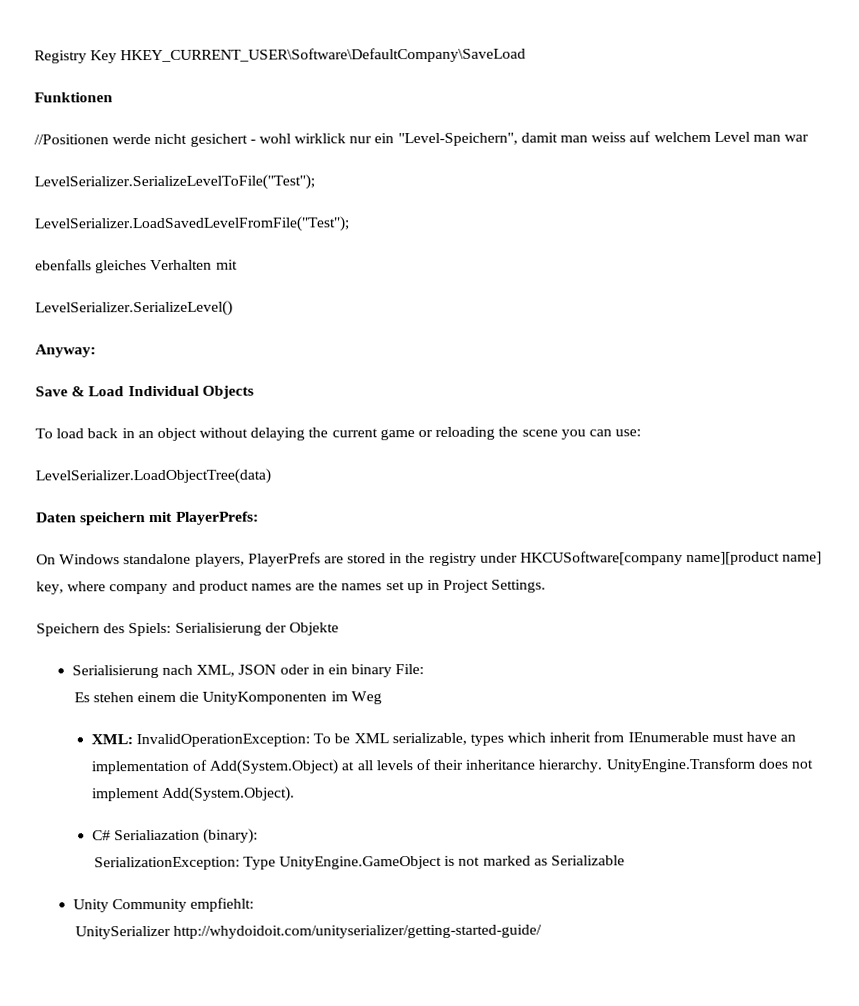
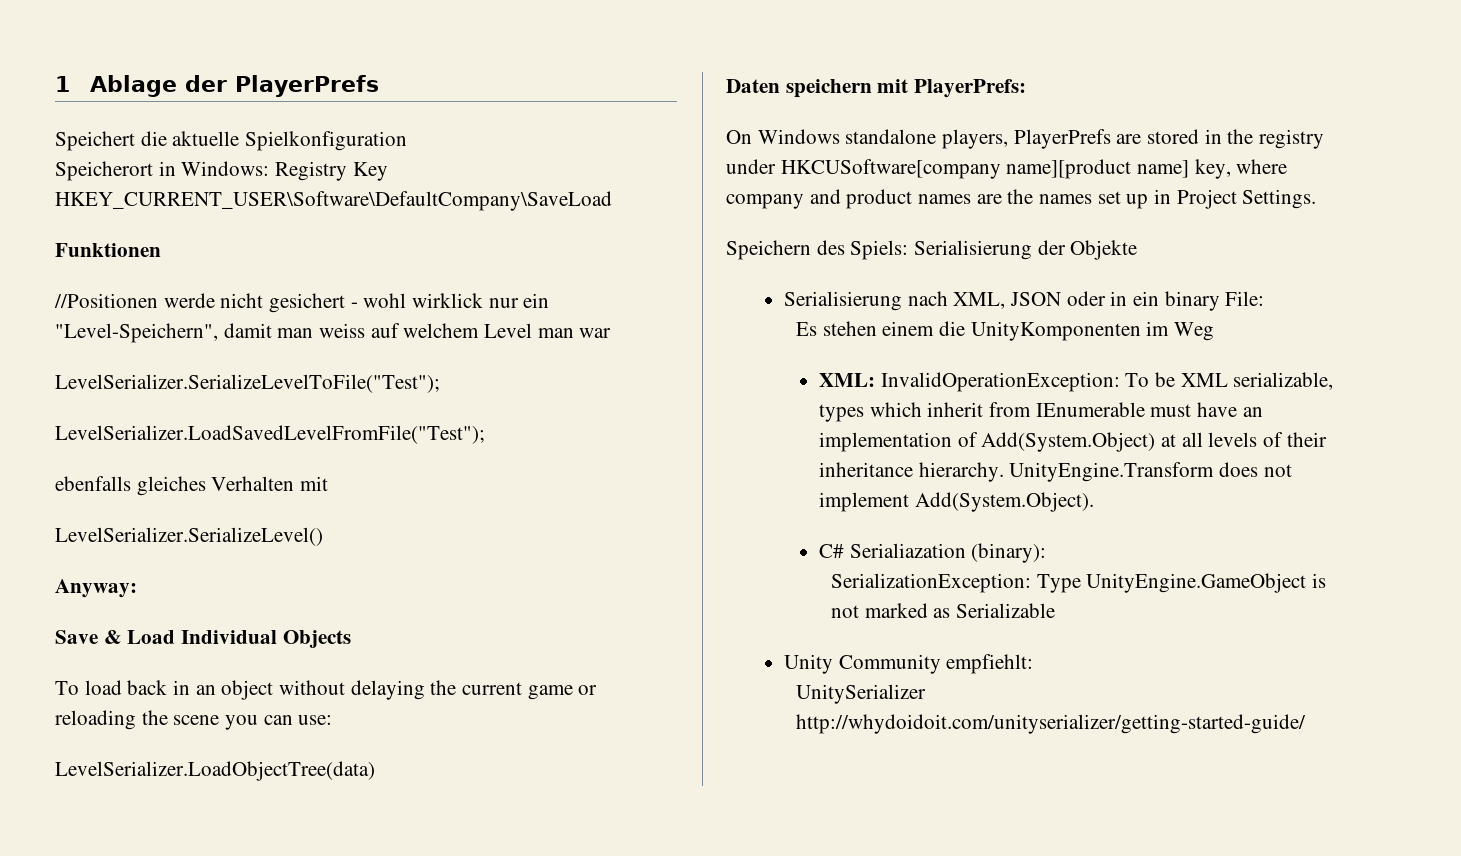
- Registry Key HKEY_CURRENT_USER\Software\DefaultCompany\SaveLoad
+ 1 Ablage der PlayerPrefs
+ Speichert die aktuelle Spielkonfiguration
+ Speicherort in Windows: Registry Key HKEY_CURRENT_USER\Software\DefaultCompany\SaveLoad

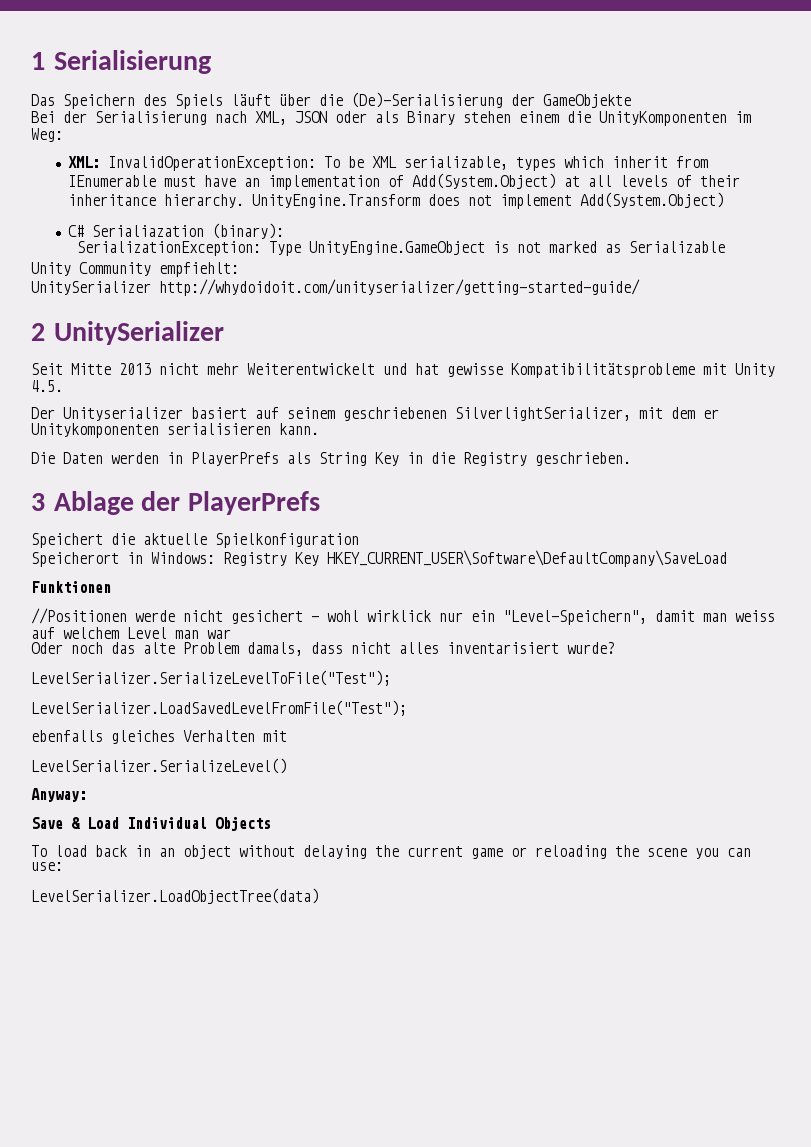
- 1 Ablage der PlayerPrefs
+ 1 Serialisierung
+ Das Speichern des Spiels läuft über die (De)-Serialisierung der GameObjekte
+ Bei der Serialisierung nach XML, JSON oder als Binary stehen einem die UnityKomponenten im Weg:
+ XML: InvalidOperationException: To be XML serializable, types which inherit from IEnumerable must have an implementation of Add(System.Object) at all levels of their inheritance hierarchy. UnityEngine.Transform does not implement Add(System.Object)
+ C# Serialiazation (binary):
+ SerializationException: Type UnityEngine.GameObject is not marked as Serializable
+ Unity Community empfiehlt:
+ UnitySerializer http://whydoidoit.com/unityserializer/getting-started-guide/
+ 2 UnitySerializer
+ Seit Mitte 2013 nicht mehr Weiterentwickelt und hat gewisse Kompatibilitätsprobleme mit Unity 4.5.
+ Der Unityserializer basiert auf seinem geschriebenen SilverlightSerializer, mit dem er Unitykomponenten serialisieren kann.
+ Die Daten werden in PlayerPrefs als String Key in die Registry geschrieben.
+ 3 Ablage der PlayerPrefs
+ Oder noch das alte Problem damals, dass nicht alles inventarisiert wurde?
- Daten speichern mit PlayerPrefs:
- On Windows standalone players, PlayerPrefs are stored in the registry under HKCUSoftware[company name][product name] key, where company and product names are the names set up in Project Settings.
- Speichern des Spiels: Serialisierung der Objekte
- Serialisierung nach XML, JSON oder in ein binary File:
- Es stehen einem die UnityKomponenten im Weg
- XML: InvalidOperationException: To be XML serializable, types which inherit from IEnumerable must have an implementation of Add(System.Object) at all levels of their inheritance hierarchy. UnityEngine.Transform does not implement Add(System.Object).
- C# Serialiazation (binary):
- SerializationException: Type UnityEngine.GameObject is not marked as Serializable
- Unity Community empfiehlt:
- UnitySerializer http://whydoidoit.com/unityserializer/getting-started-guide/

